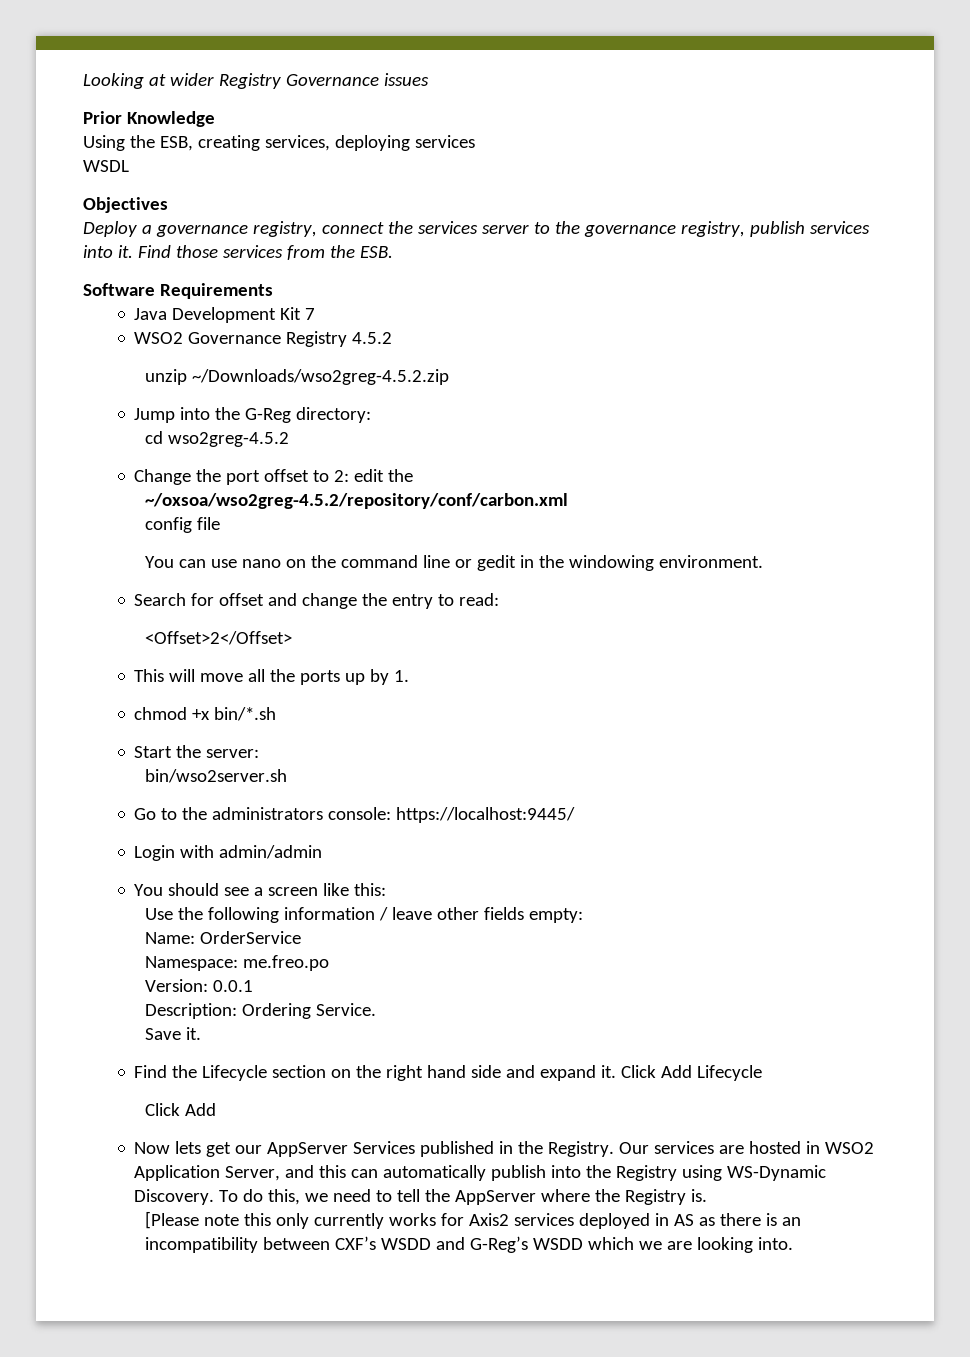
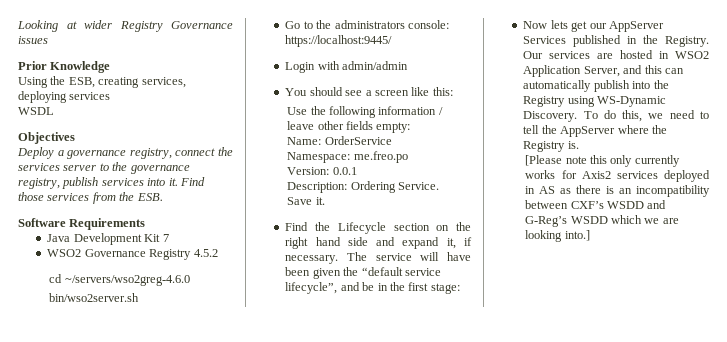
- unzip ~/Downloads/wso2greg-4.5.2.zip
- Jump into the G-Reg directory:
- cd wso2greg-4.5.2
- Change the port offset to 2: edit the
- ~/oxsoa/wso2greg-4.5.2/repository/conf/carbon.xml
- config file
- You can use nano on the command line or gedit in the windowing environment.
- Search for offset and change the entry to read:
- <Offset>2</Offset>
- This will move all the ports up by 1.
- chmod +x bin/*.sh
- Start the server:
+ cd ~/servers/wso2greg-4.6.0
- Find the Lifecycle section on the right hand side and expand it. Click Add Lifecycle
- Click Add
+ Find the Lifecycle section on the right hand side and expand it, if necessary. The service will have been given the “default service lifecycle”, and be in the first stage:
- [Please note this only currently works for Axis2 services deployed in AS as there is an incompatibility between CXF’s WSDD and G-Reg’s WSDD which we are looking into.
+ [Please note this only currently works for Axis2 services deployed in AS as there is an incompatibility between CXF’s WSDD and G-Reg’s WSDD which we are looking into.]

